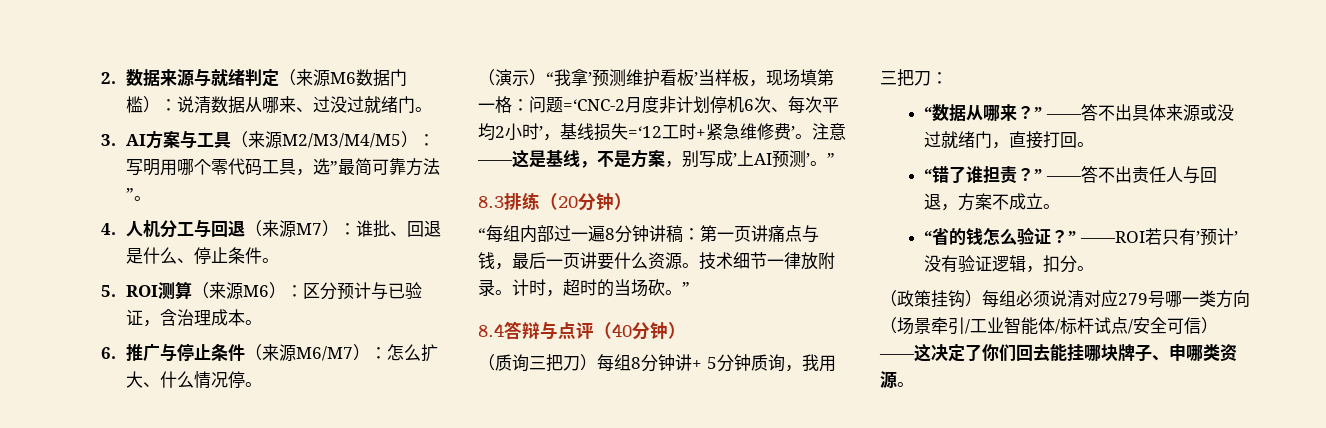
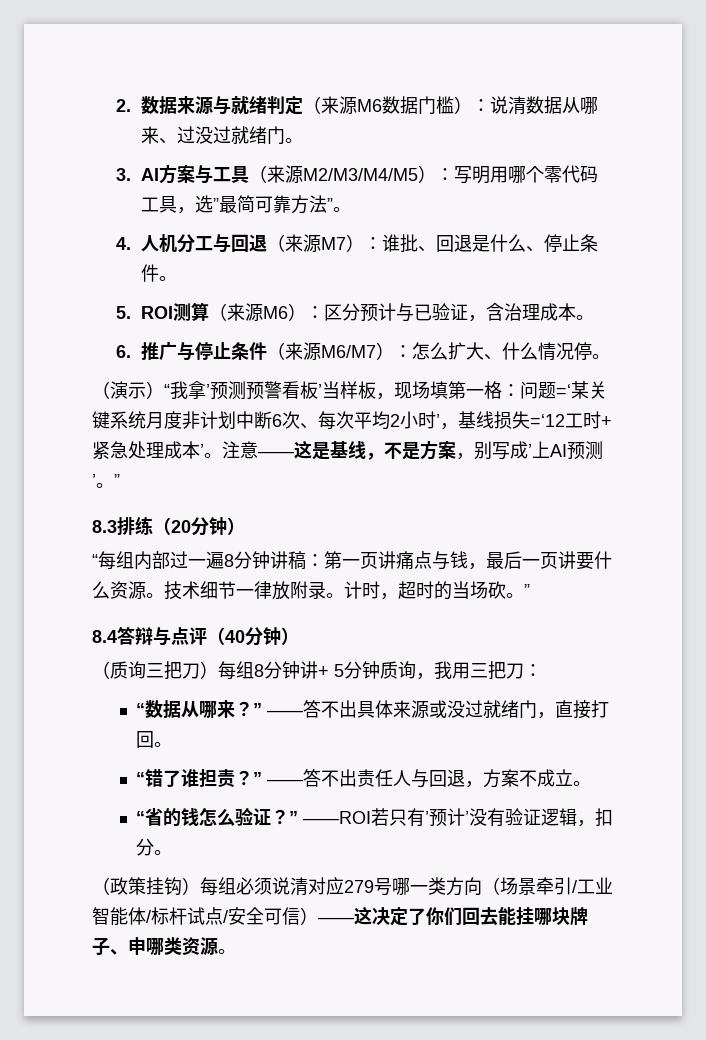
- （演示）“我拿’预测维护看板’当样板，现场填第一格：问题=‘CNC-2月度非计划停机6次、每次平均2小时’，基线损失=‘12工时+紧急维修费’。
+ （演示）“我拿’预测预警看板’当样板，现场填第一格：问题=‘某关键系统月度非计划中断6次、每次平均2小时’，基线损失=‘12工时+紧急处理成本’。

